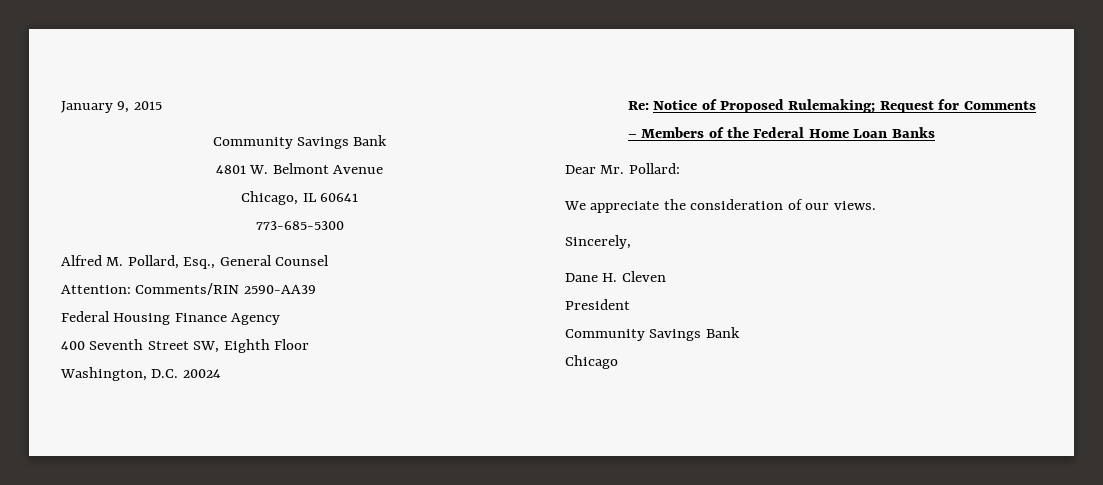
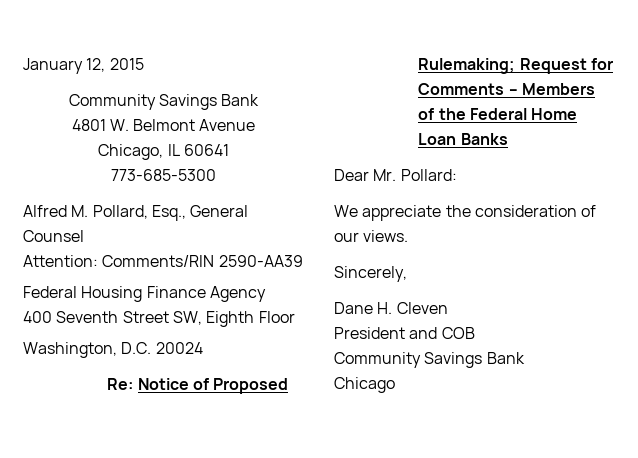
- January 9, 2015
+ January 12, 2015
- President
+ President and COB

